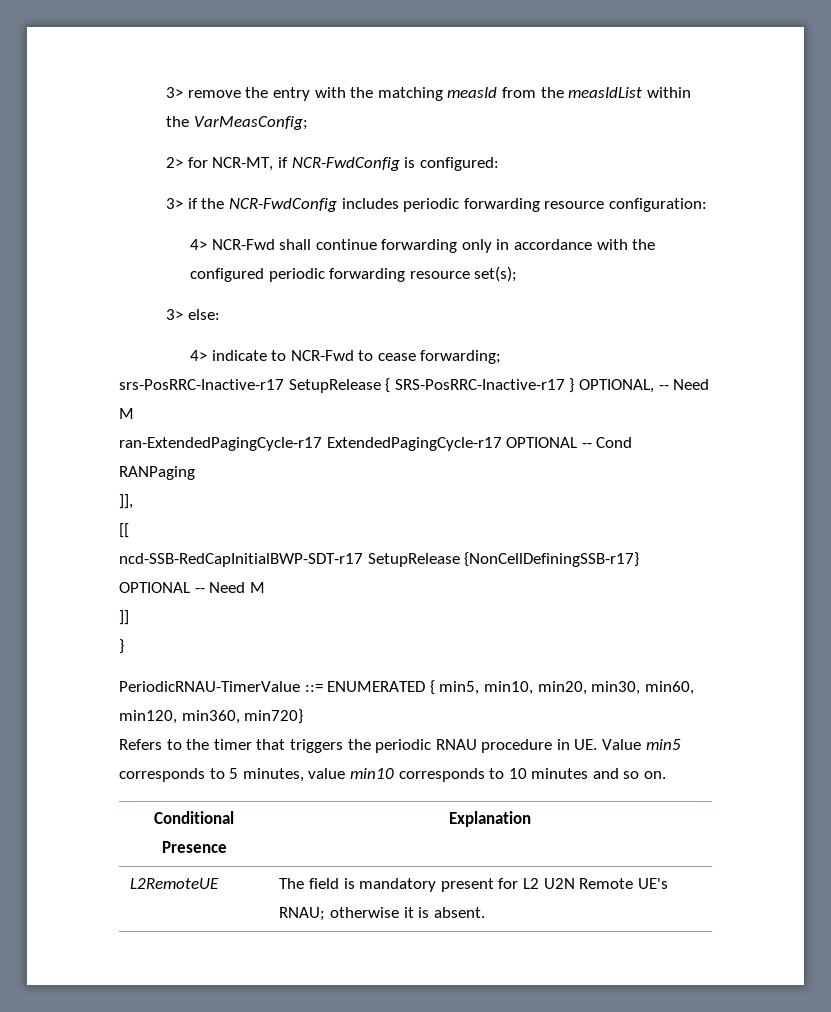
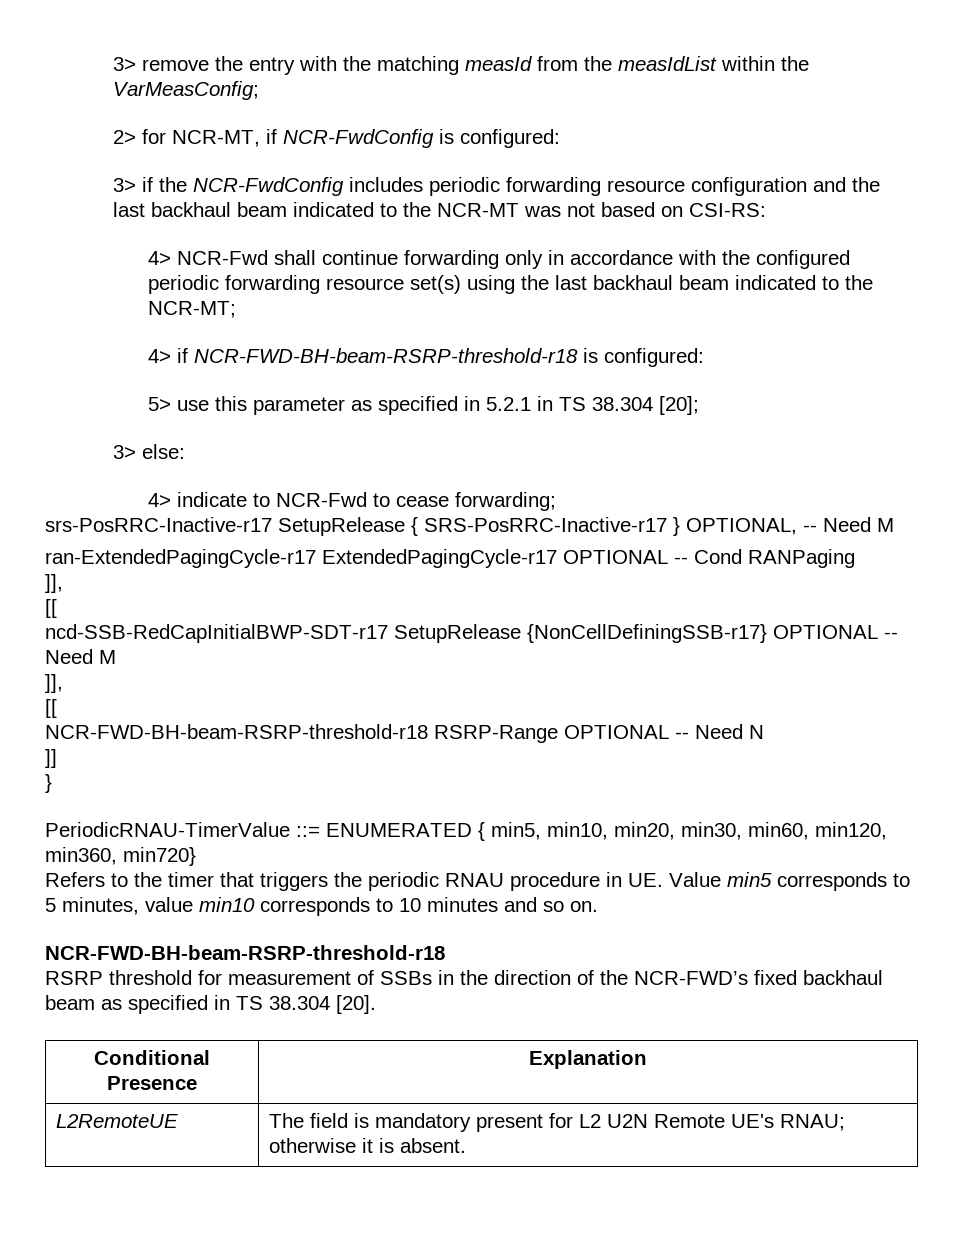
- 3> if the NCR-FwdConfig includes periodic forwarding resource configuration:
+ 3> if the NCR-FwdConfig includes periodic forwarding resource configuration and the last backhaul beam indicated to the NCR-MT was not based on CSI-RS:
- 4> NCR-Fwd shall continue forwarding only in accordance with the configured periodic forwarding resource set(s);
+ 4> NCR-Fwd shall continue forwarding only in accordance with the configured periodic forwarding resource set(s) using the last backhaul beam indicated to the NCR-MT;
+ 4> if NCR-FWD-BH-beam-RSRP-threshold-r18 is configured:
+ 5> use this parameter as specified in 5.2.1 in TS 38.304 [20];
  ncd-SSB-RedCapInitialBWP-SDT-r17 SetupRelease {NonCellDefiningSSB-r17} OPTIONAL -- Need M
+ ]],
+ [[
+ NCR-FWD-BH-beam-RSRP-threshold-r18 RSRP-Range OPTIONAL -- Need N
  Refers to the timer that triggers the periodic RNAU procedure in UE. Value min5 corresponds to 5 minutes, value min10 corresponds to 10 minutes and so on.
+ NCR-FWD-BH-beam-RSRP-threshold-r18
+ RSRP threshold for measurement of SSBs in the direction of the NCR-FWD’s fixed backhaul beam as specified in TS 38.304 [20].

